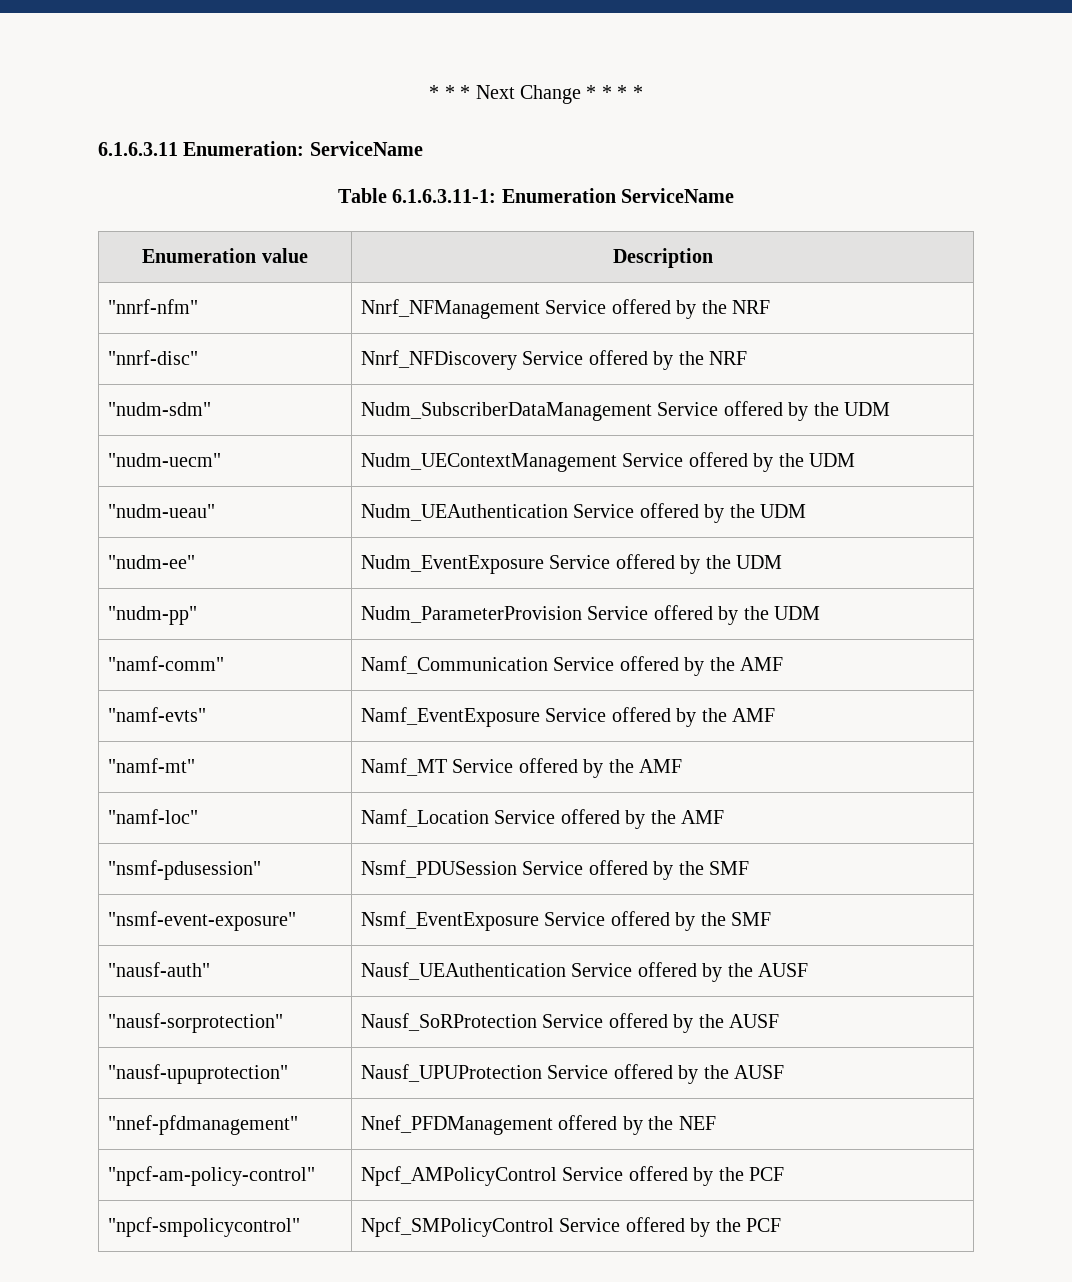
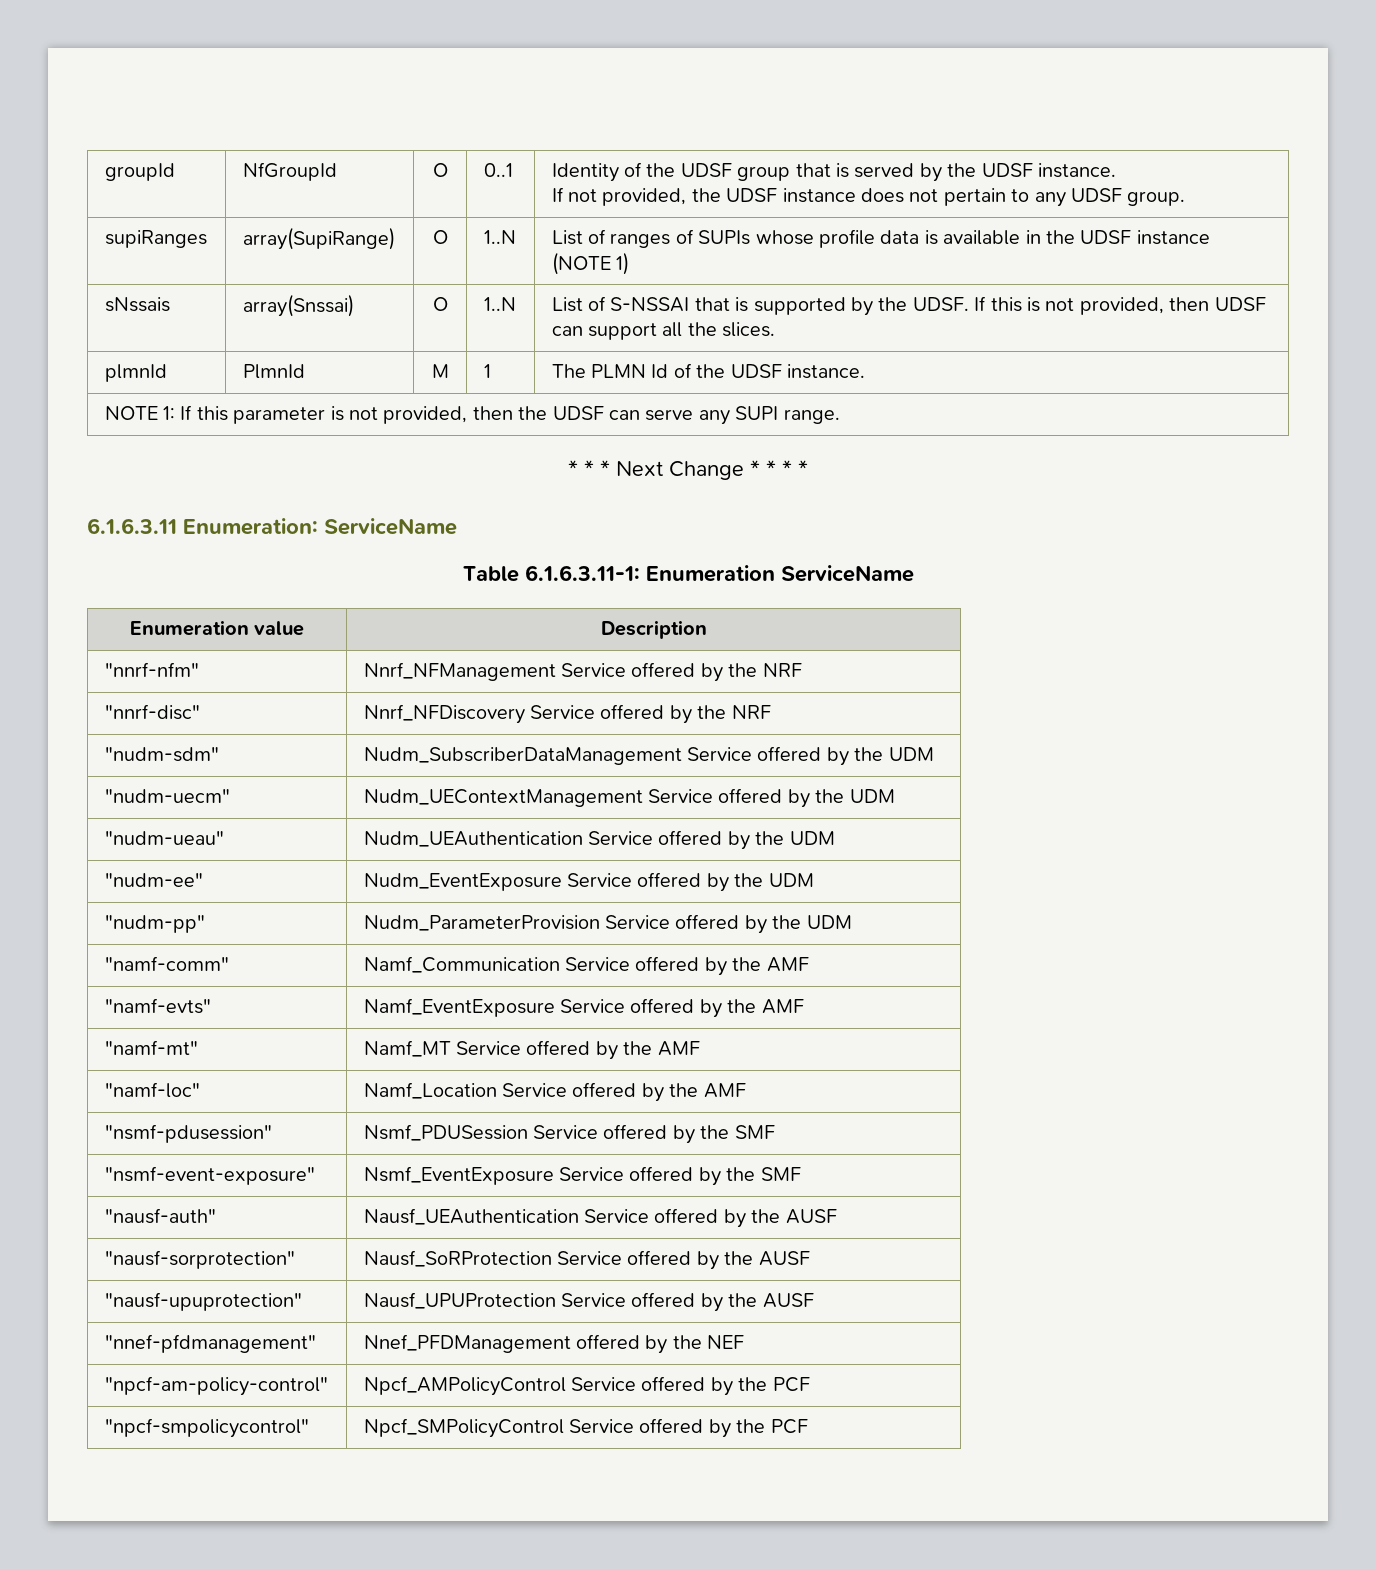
+ groupId | NfGroupId | O | 0..1 | Identity of the UDSF group that is served by the UDSF instance.
+ If not provided, the UDSF instance does not pertain to any UDSF group.
+ supiRanges | array(SupiRange) | O | 1..N | List of ranges of SUPIs whose profile data is available in the UDSF instance (NOTE 1)
+ sNssais | array(Snssai) | O | 1..N | List of S-NSSAI that is supported by the UDSF. If this is not provided, then UDSF can support all the slices.
+ plmnId | PlmnId | M | 1 | The PLMN Id of the UDSF instance.
+ NOTE 1: If this parameter is not provided, then the UDSF can serve any SUPI range.

